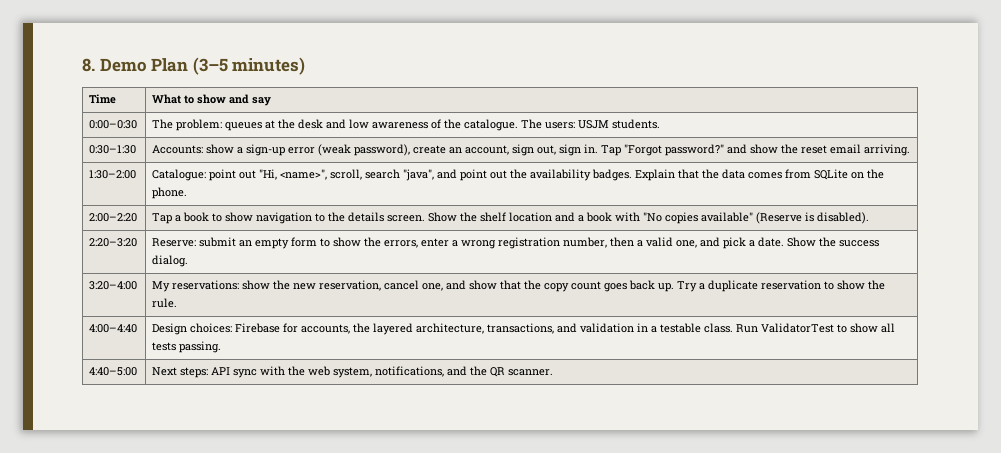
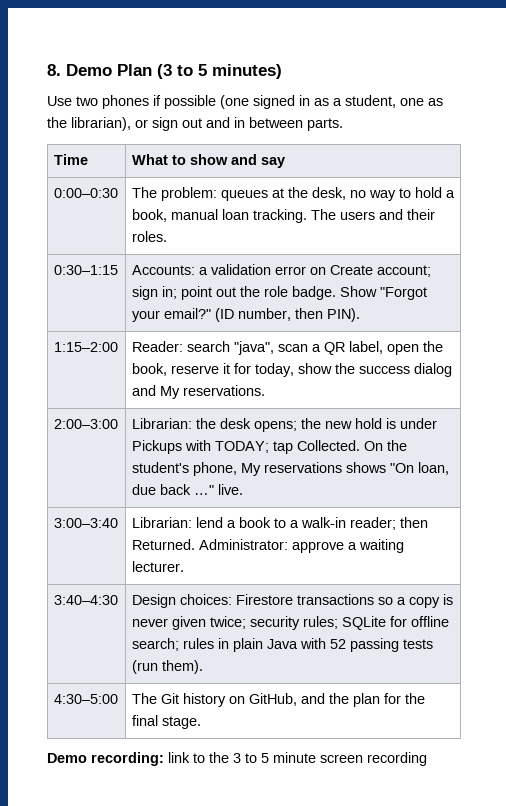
- 8. Demo Plan (3–5 minutes)
+ 8. Demo Plan (3 to 5 minutes)
+ Use two phones if possible (one signed in as a student, one as the librarian), or sign out and in between parts.
- 0:00–0:30 | The problem: queues at the desk and low awareness of the catalogue. The users: USJM students.
- 0:30–1:30 | Accounts: show a sign-up error (weak password), create an account, sign out, sign in. Tap "Forgot password?" and show the reset email arriving.
- 1:30–2:00 | Catalogue: point out "Hi, <name>", scroll, search "java", and point out the availability badges. Explain that the data comes from SQLite on the phone.
- 2:00–2:20 | Tap a book to show navigation to the details screen. Show the shelf location and a book with "No copies available" (Reserve is disabled).
- 2:20–3:20 | Reserve: submit an empty form to show the errors, enter a wrong registration number, then a valid one, and pick a date. Show the success dialog.
- 3:20–4:00 | My reservations: show the new reservation, cancel one, and show that the copy count goes back up. Try a duplicate reservation to show the rule.
- 4:00–4:40 | Design choices: Firebase for accounts, the layered architecture, transactions, and validation in a testable class. Run ValidatorTest to show all tests passing.
- 4:40–5:00 | Next steps: API sync with the web system, notifications, and the QR scanner.
+ 0:00–0:30 | The problem: queues at the desk, no way to hold a book, manual loan tracking. The users and their roles.
+ 0:30–1:15 | Accounts: a validation error on Create account; sign in; point out the role badge. Show "Forgot your email?" (ID number, then PIN).
+ 1:15–2:00 | Reader: search "java", scan a QR label, open the book, reserve it for today, show the success dialog and My reservations.
+ 2:00–3:00 | Librarian: the desk opens; the new hold is under Pickups with TODAY; tap Collected. On the student's phone, My reservations shows "On loan, due back …" live.
+ 3:00–3:40 | Librarian: lend a book to a walk-in reader; then Returned. Administrator: approve a waiting lecturer.
+ 3:40–4:30 | Design choices: Firestore transactions so a copy is never given twice; security rules; SQLite for offline search; rules in plain Java with 52 passing tests (run them).
+ 4:30–5:00 | The Git history on GitHub, and the plan for the final stage.
+ Demo recording: link to the 3 to 5 minute screen recording

